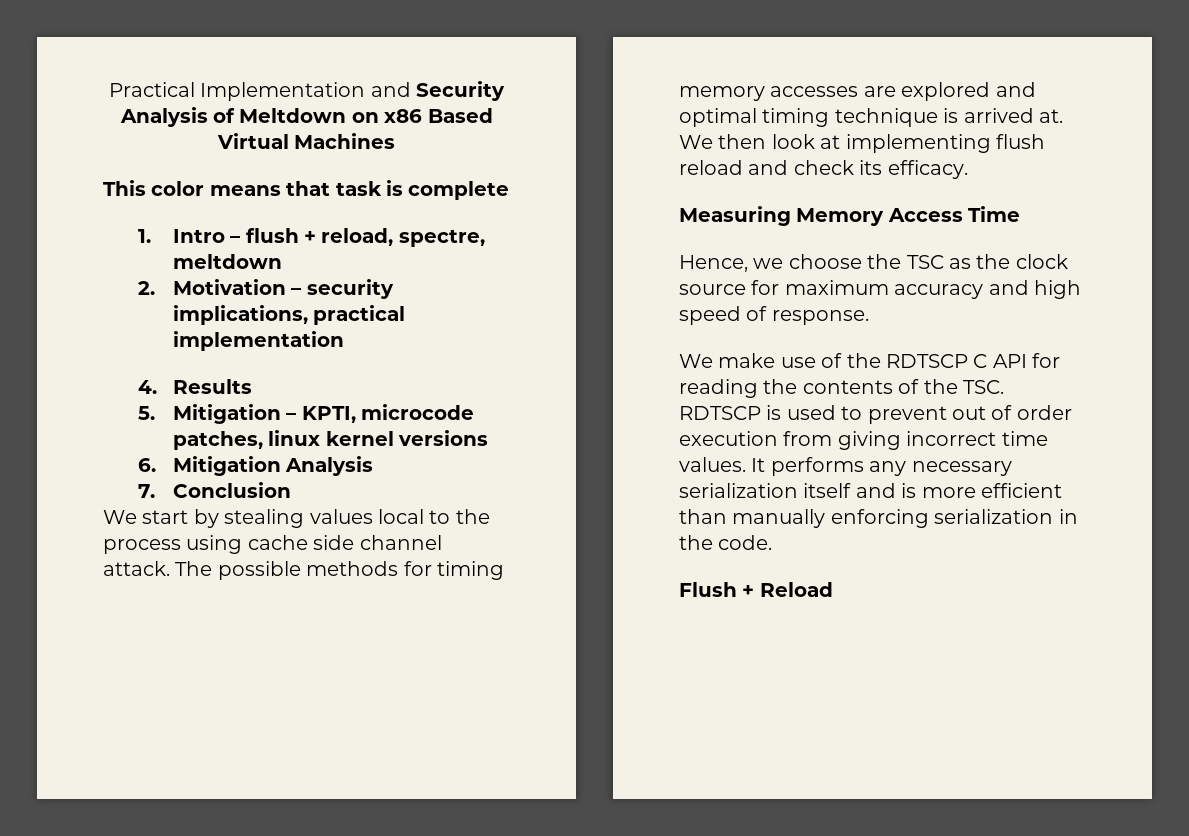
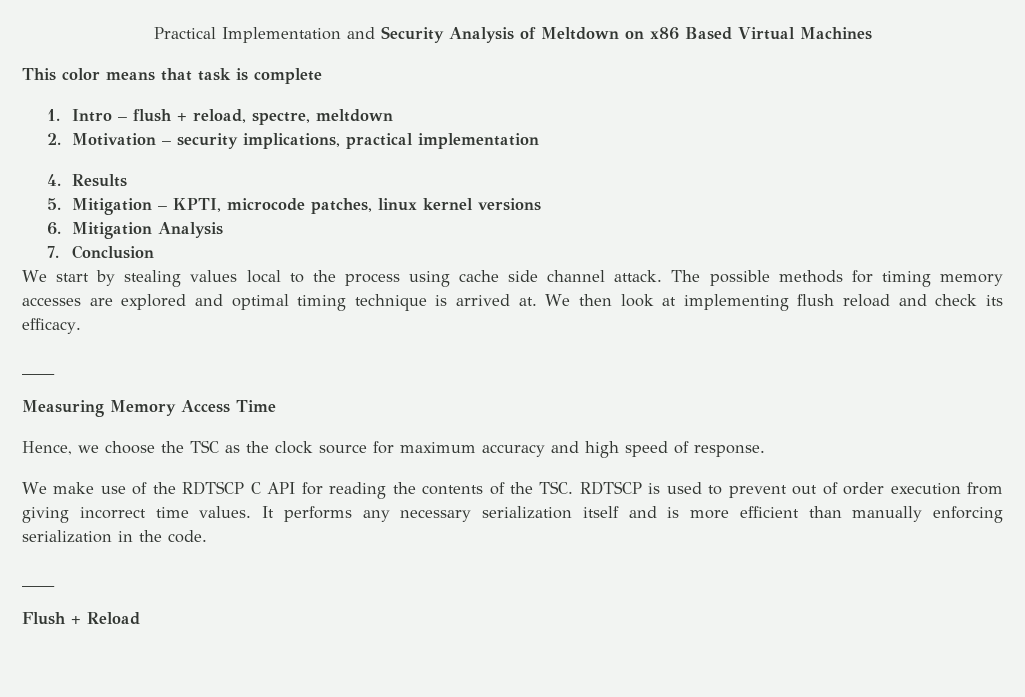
  We then look at implementing flush reload and check its efficacy.
+ ____
  It performs any necessary serialization itself and is more efficient than manually enforcing serialization in the code.
+ ____

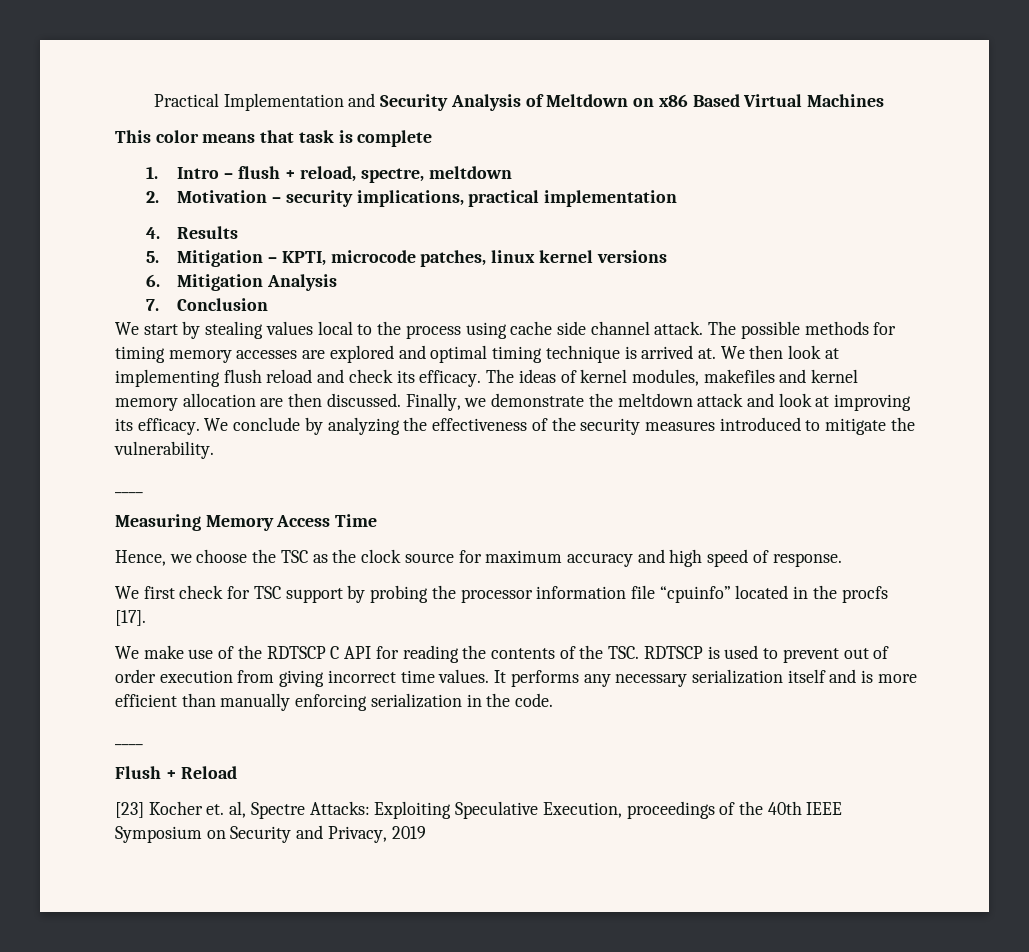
+ The ideas of kernel modules, makefiles and kernel memory allocation are then discussed. Finally, we demonstrate the meltdown attack and look at improving its efficacy. We conclude by analyzing the effectiveness of the security measures introduced to mitigate the vulnerability.
+ We first check for TSC support by probing the processor information file “cpuinfo” located in the procfs [17].
+ [23] Kocher et. al, Spectre Attacks: Exploiting Speculative Execution, proceedings of the 40th IEEE Symposium on Security and Privacy, 2019

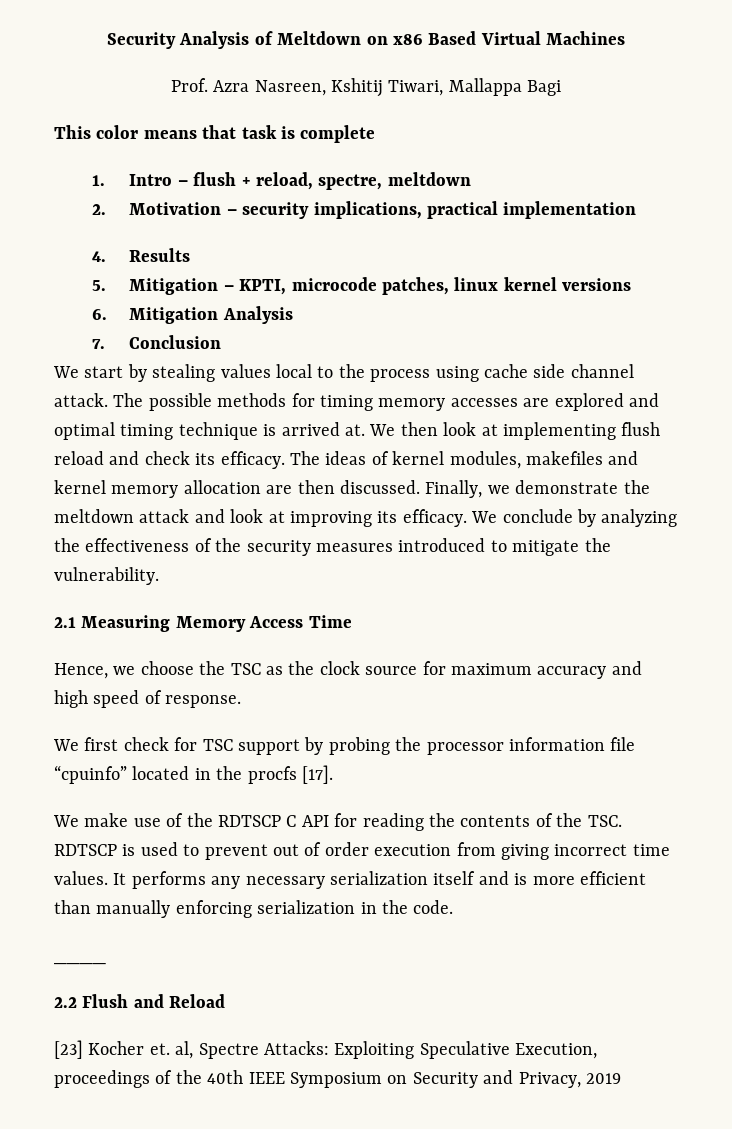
- Practical Implementation and Security Analysis of Meltdown on x86 Based Virtual Machines
+ Security Analysis of Meltdown on x86 Based Virtual Machines
+ Prof. Azra Nasreen, Kshitij Tiwari, Mallappa Bagi
  We conclude by analyzing the effectiveness of the security measures introduced to mitigate the vulnerability.
- ____
- Measuring Memory Access Time
+ 2.1 Measuring Memory Access Time
- Flush + Reload
+ 2.2 Flush and Reload

